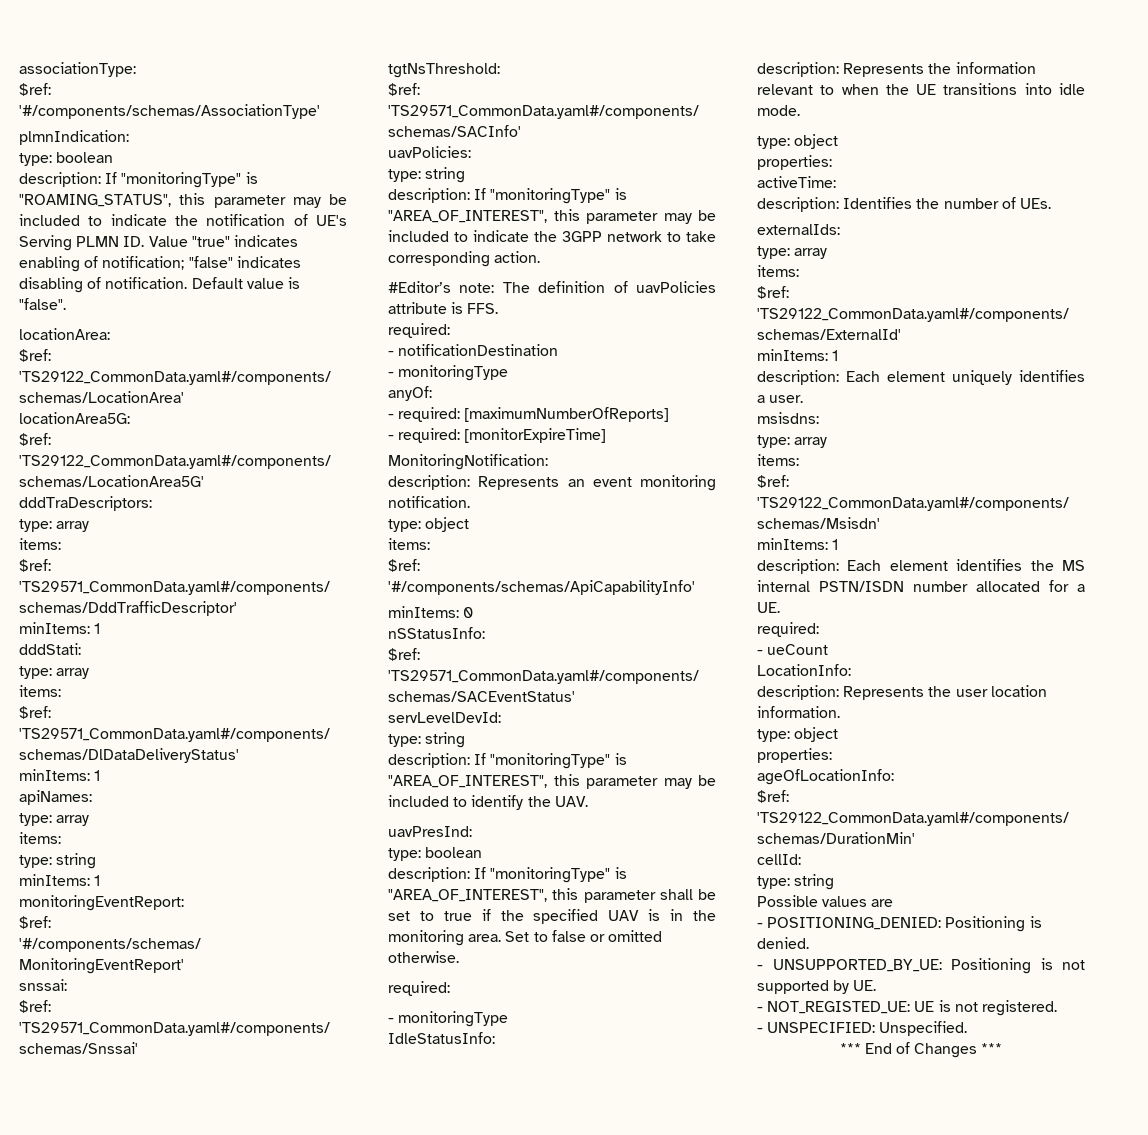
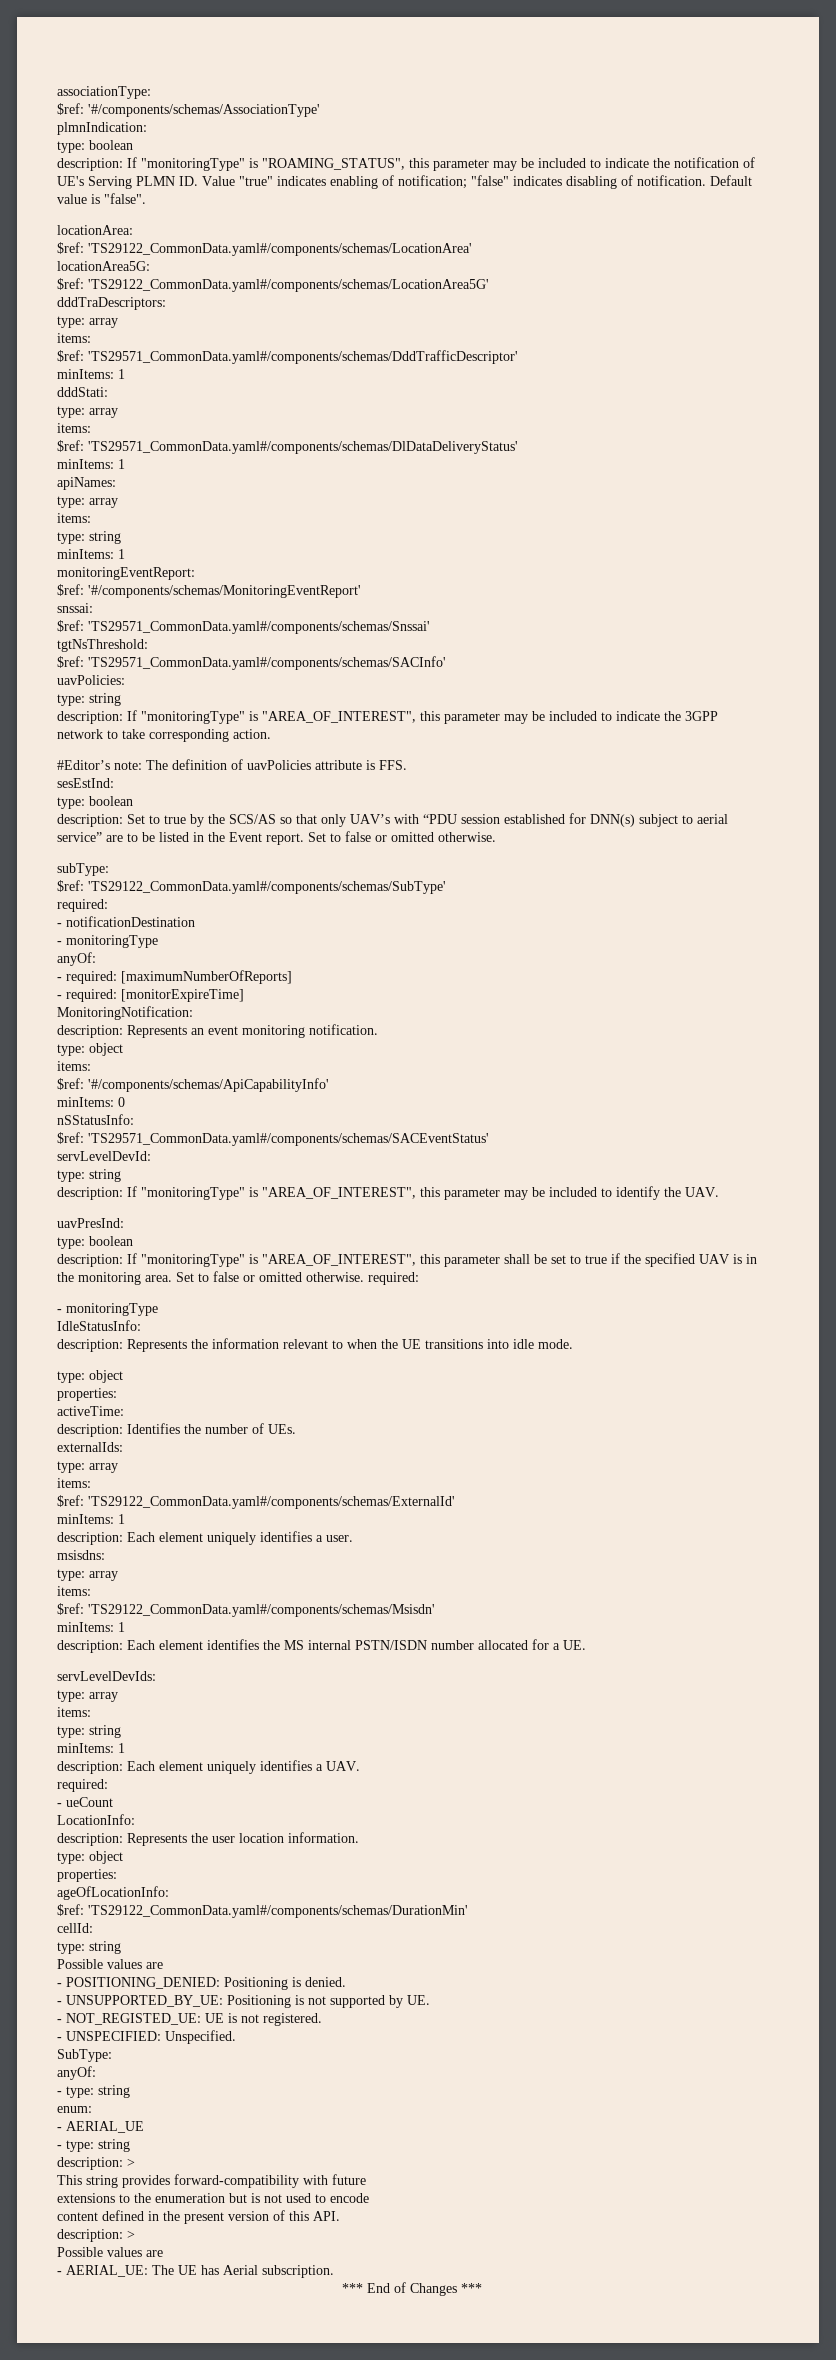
+ sesEstInd:
+ type: boolean
+ description: Set to true by the SCS/AS so that only UAV’s with “PDU session established for DNN(s) subject to aerial service” are to be listed in the Event report. Set to false or omitted otherwise.
+ subType:
+ $ref: 'TS29122_CommonData.yaml#/components/schemas/SubType'
- Set to false or omitted otherwise.
- required:
+ Set to false or omitted otherwise. required:
+ servLevelDevIds:
+ type: array
+ items:
+ type: string
+ minItems: 1
+ description: Each element uniquely identifies a UAV.
+ SubType:
+ anyOf:
+ - type: string
+ enum:
+ - AERIAL_UE
+ - type: string
+ description: >
+ This string provides forward-compatibility with future
+ extensions to the enumeration but is not used to encode
+ content defined in the present version of this API.
+ description: >
+ Possible values are
+ - AERIAL_UE: The UE has Aerial subscription.

